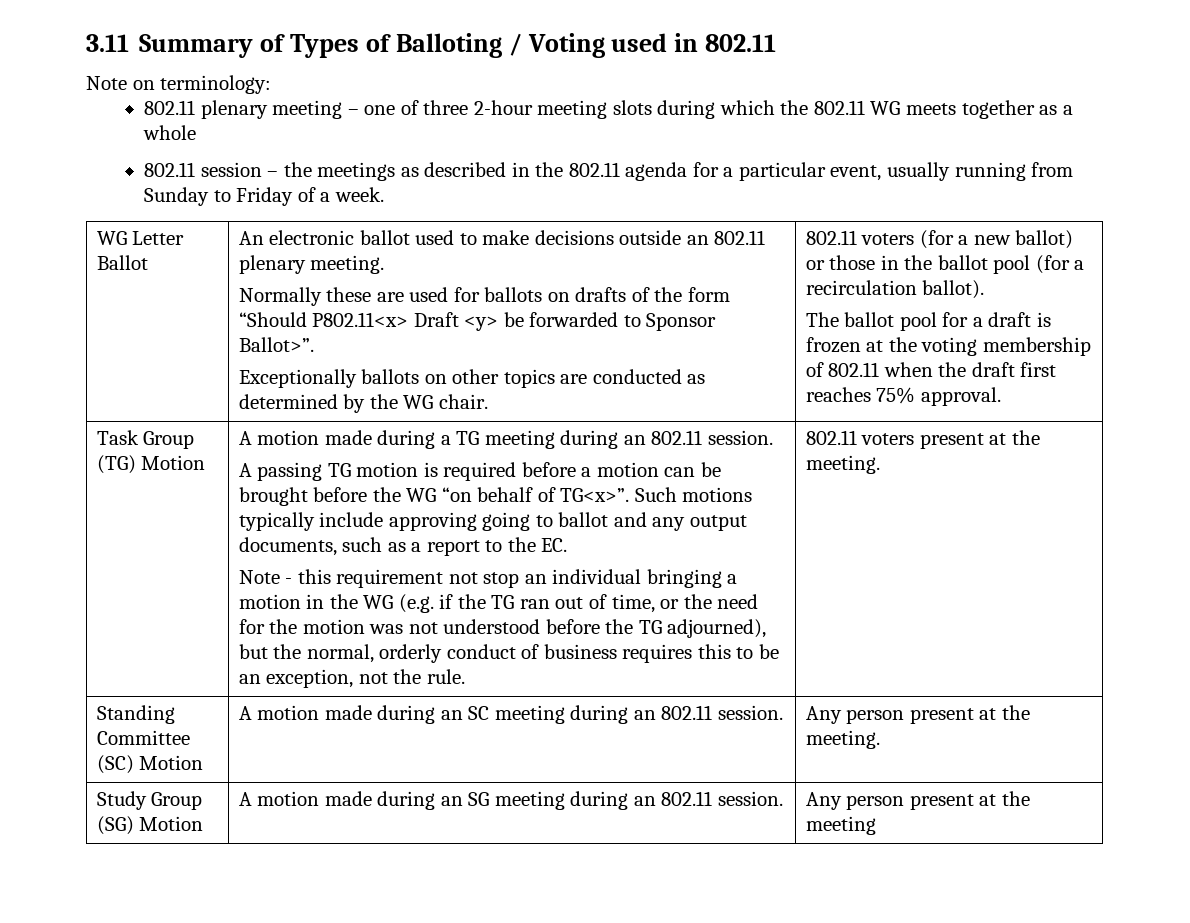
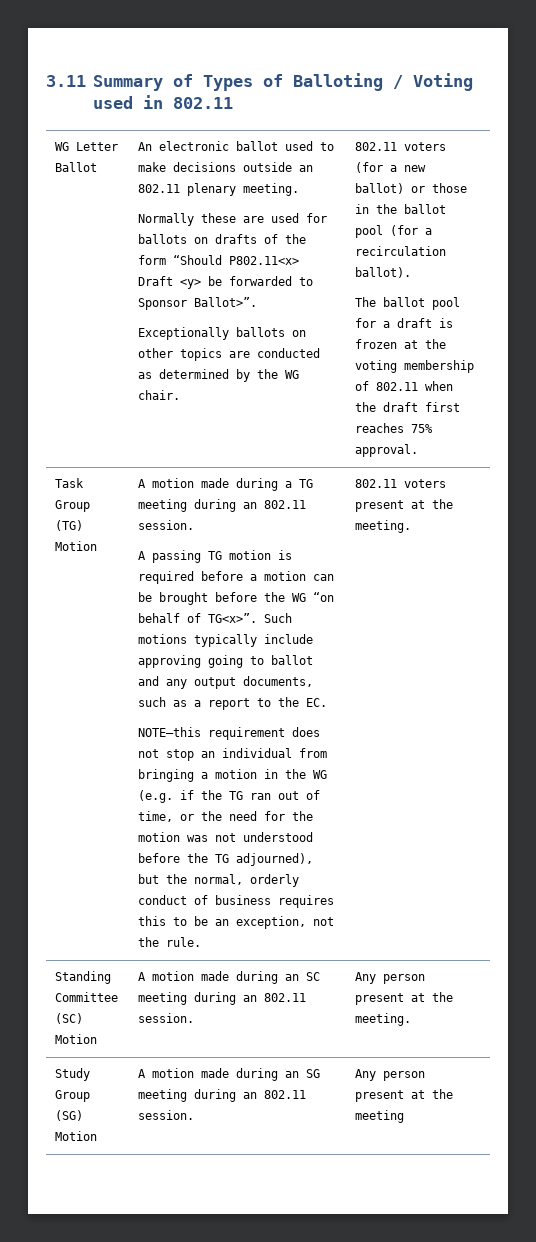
- Note on terminology:
- 802.11 plenary meeting – one of three 2-hour meeting slots during which the 802.11 WG meets together as a whole
- 802.11 session – the meetings as described in the 802.11 agenda for a particular event, usually running from Sunday to Friday of a week.
- Note - this requirement not stop an individual bringing a motion in the WG (e.g. if the TG ran out of time, or the need for the motion was not understood before the TG adjourned), but the normal, orderly conduct of business requires this to be an exception, not the rule.
+ NOTE—this requirement does not stop an individual from bringing a motion in the WG (e.g. if the TG ran out of time, or the need for the motion was not understood before the TG adjourned), but the normal, orderly conduct of business requires this to be an exception, not the rule.

